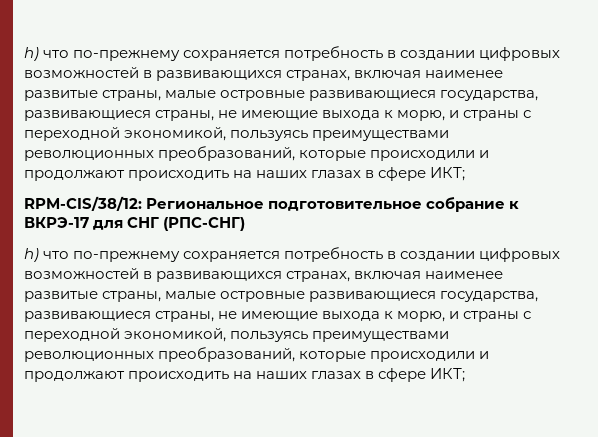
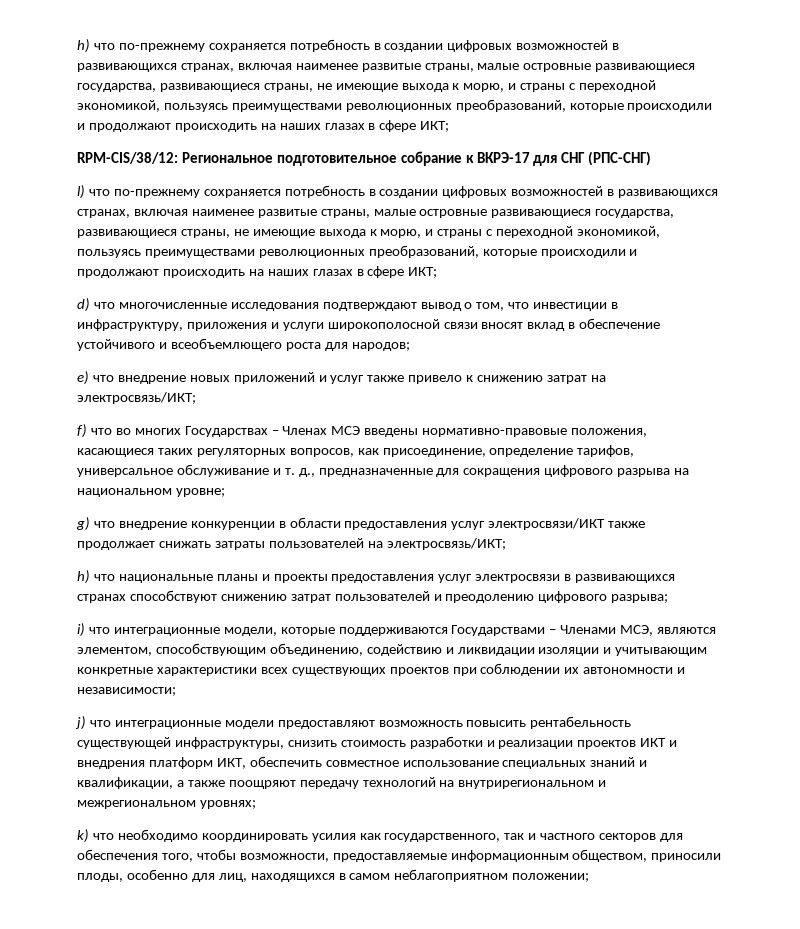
  RPM-CIS/38/12: Региональное подготовительное собрание к ВКРЭ-17 для СНГ (РПС-СНГ)
- h) что по-прежнему сохраняется потребность в создании цифровых возможностей в развивающихся странах, включая наименее развитые страны, малые островные развивающиеся государства, развивающиеся страны, не имеющие выхода к морю, и страны с переходной экономикой, пользуясь преимуществами революционных преобразований, которые происходили и продолжают происходить на наших глазах в сфере ИКТ;
+ l) что по-прежнему сохраняется потребность в создании цифровых возможностей в развивающихся странах, включая наименее развитые страны, малые островные развивающиеся государства, развивающиеся страны, не имеющие выхода к морю, и страны с переходной экономикой, пользуясь преимуществами революционных преобразований, которые происходили и продолжают происходить на наших глазах в сфере ИКТ;
+ d) что многочисленные исследования подтверждают вывод о том, что инвестиции в инфраструктуру, приложения и услуги широкополосной связи вносят вклад в обеспечение устойчивого и всеобъемлющего роста для народов;
+ e) что внедрение новых приложений и услуг также привело к снижению затрат на электросвязь/ИКТ;
+ f) что во многих Государствах – Членах МСЭ введены нормативно-правовые положения, касающиеся таких регуляторных вопросов, как присоединение, определение тарифов, универсальное обслуживание и т. д., предназначенные для сокращения цифрового разрыва на национальном уровне;
+ g) что внедрение конкуренции в области предоставления услуг электросвязи/ИКТ также продолжает снижать затраты пользователей на электросвязь/ИКТ;
+ h) что национальные планы и проекты предоставления услуг электросвязи в развивающихся странах способствуют снижению затрат пользователей и преодолению цифрового разрыва;
+ i) что интеграционные модели, которые поддерживаются Государствами − Членами МСЭ, являются элементом, способствующим объединению, содействию и ликвидации изоляции и учитывающим конкретные характеристики всех существующих проектов при соблюдении их автономности и независимости;
+ j) что интеграционные модели предоставляют возможность повысить рентабельность существующей инфраструктуры, снизить стоимость разработки и реализации проектов ИКТ и внедрения платформ ИКТ, обеспечить совместное использование специальных знаний и квалификации, а также поощряют передачу технологий на внутрирегиональном и межрегиональном уровнях;
+ k) что необходимо координировать усилия как государственного, так и частного секторов для обеспечения того, чтобы возможности, предоставляемые информационным обществом, приносили плоды, особенно для лиц, находящихся в самом неблагоприятном положении;

